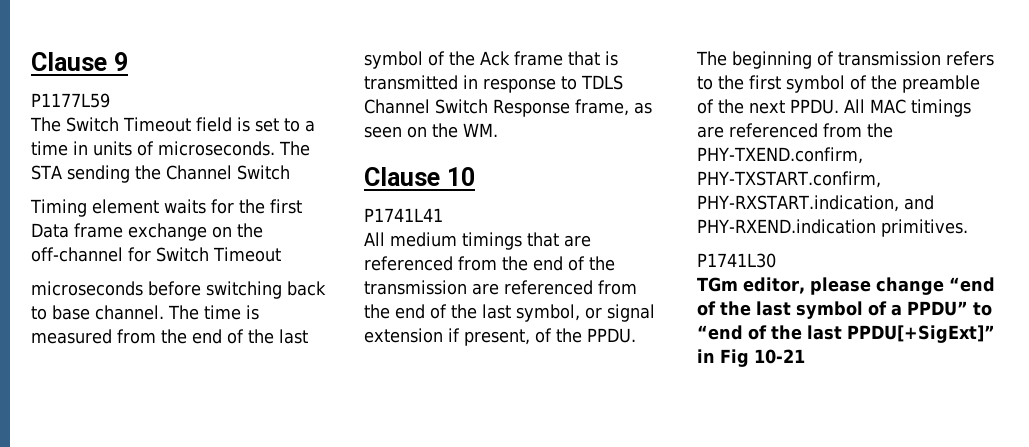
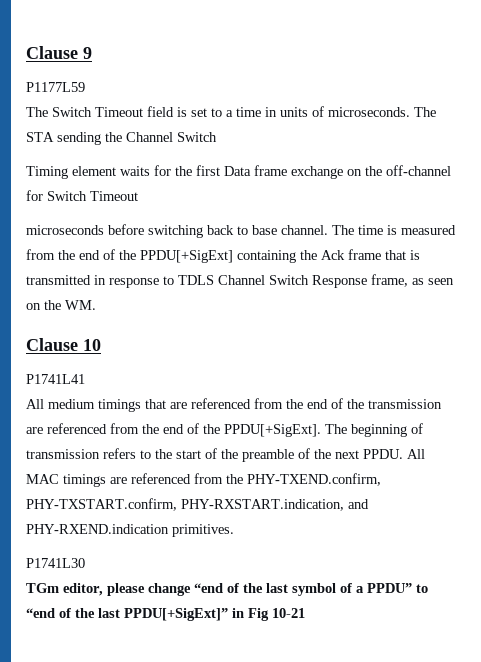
- The time is measured from the end of the last symbol of the Ack frame that is transmitted in response to TDLS Channel Switch Response frame, as seen on the WM.
+ The time is measured from the end of the PPDU[+SigExt] containing the Ack frame that is transmitted in response to TDLS Channel Switch Response frame, as seen on the WM.
- All medium timings that are referenced from the end of the transmission are referenced from the end of the last symbol, or signal extension if present, of the PPDU.
+ All medium timings that are referenced from the end of the transmission are referenced from the end of the PPDU[+SigExt].
- The beginning of transmission refers to the first symbol of the preamble of the next PPDU.
+ The beginning of transmission refers to the start of the preamble of the next PPDU.

